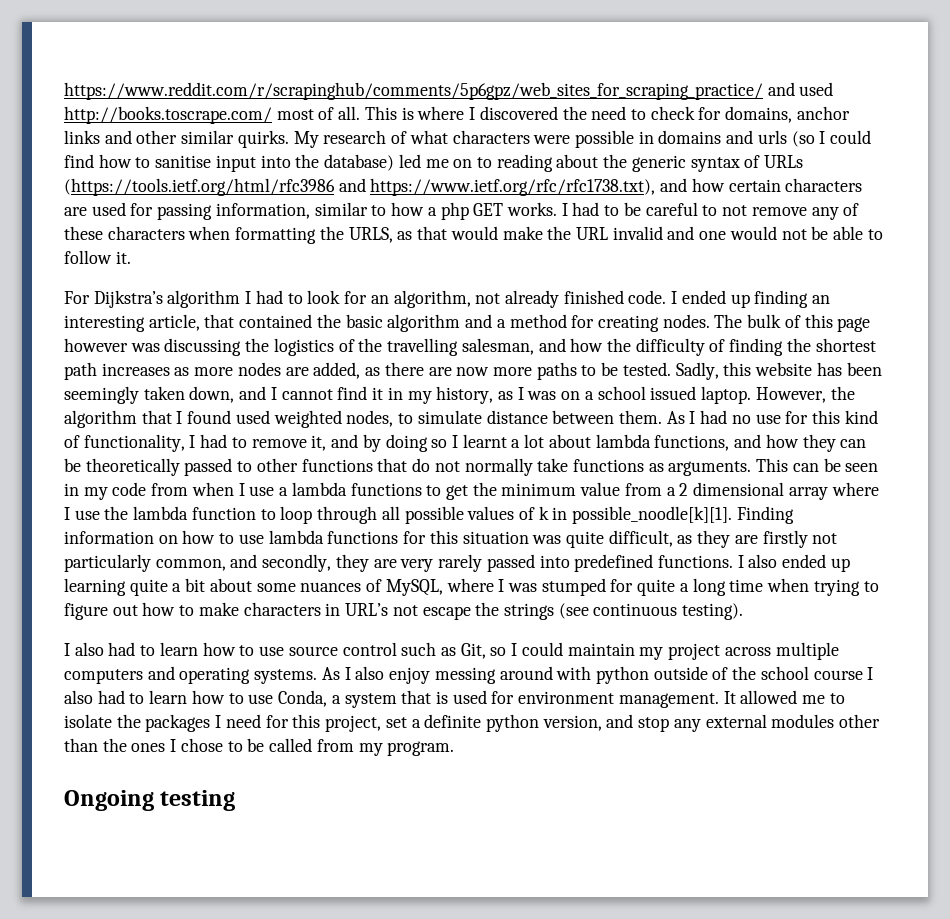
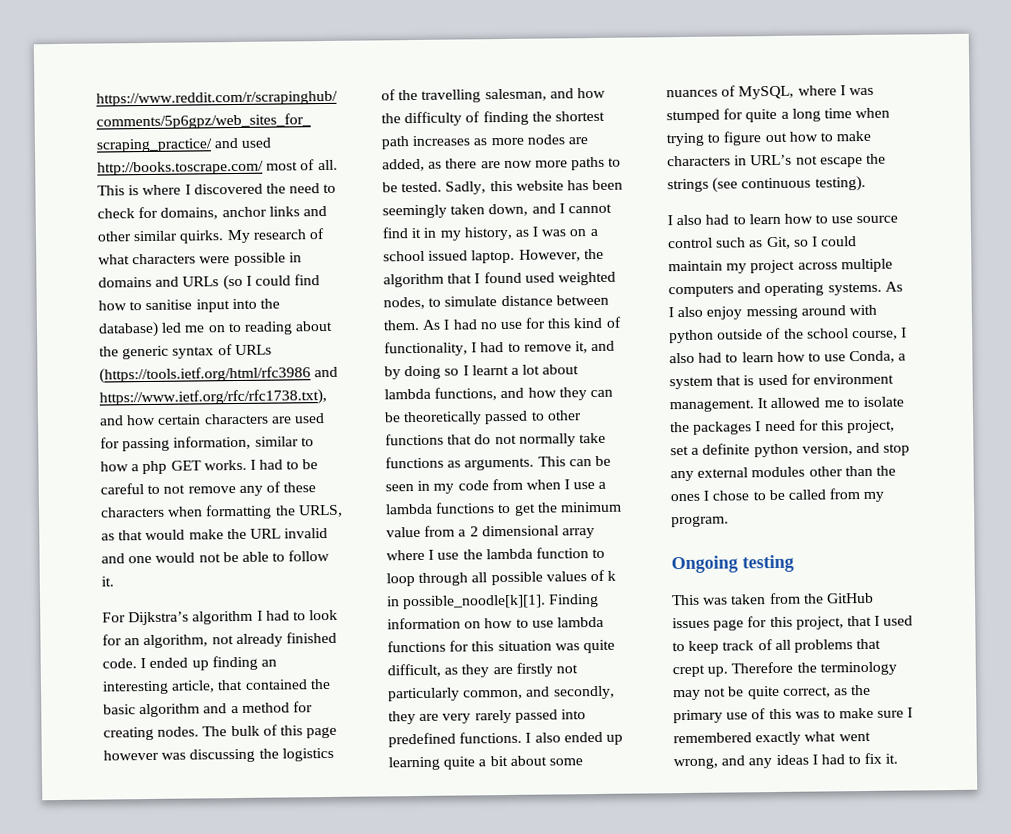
- My research of what characters were possible in domains and urls (so I could find how to sanitise input into the database) led me on to reading about the generic syntax of URLs (https://tools.ietf.org/html/rfc3986 and https://www.ietf.org/rfc/rfc1738.txt), and how certain characters are used for passing information, similar to how a php GET works.
+ My research of what characters were possible in domains and URLs (so I could find how to sanitise input into the database) led me on to reading about the generic syntax of URLs (https://tools.ietf.org/html/rfc3986 and https://www.ietf.org/rfc/rfc1738.txt), and how certain characters are used for passing information, similar to how a php GET works.
- As I also enjoy messing around with python outside of the school course I also had to learn how to use Conda, a system that is used for environment management.
+ As I also enjoy messing around with python outside of the school course, I also had to learn how to use Conda, a system that is used for environment management.
+ This was taken from the GitHub issues page for this project, that I used to keep track of all problems that crept up. Therefore the terminology may not be quite correct, as the primary use of this was to make sure I remembered exactly what went wrong, and any ideas I had to fix it.

